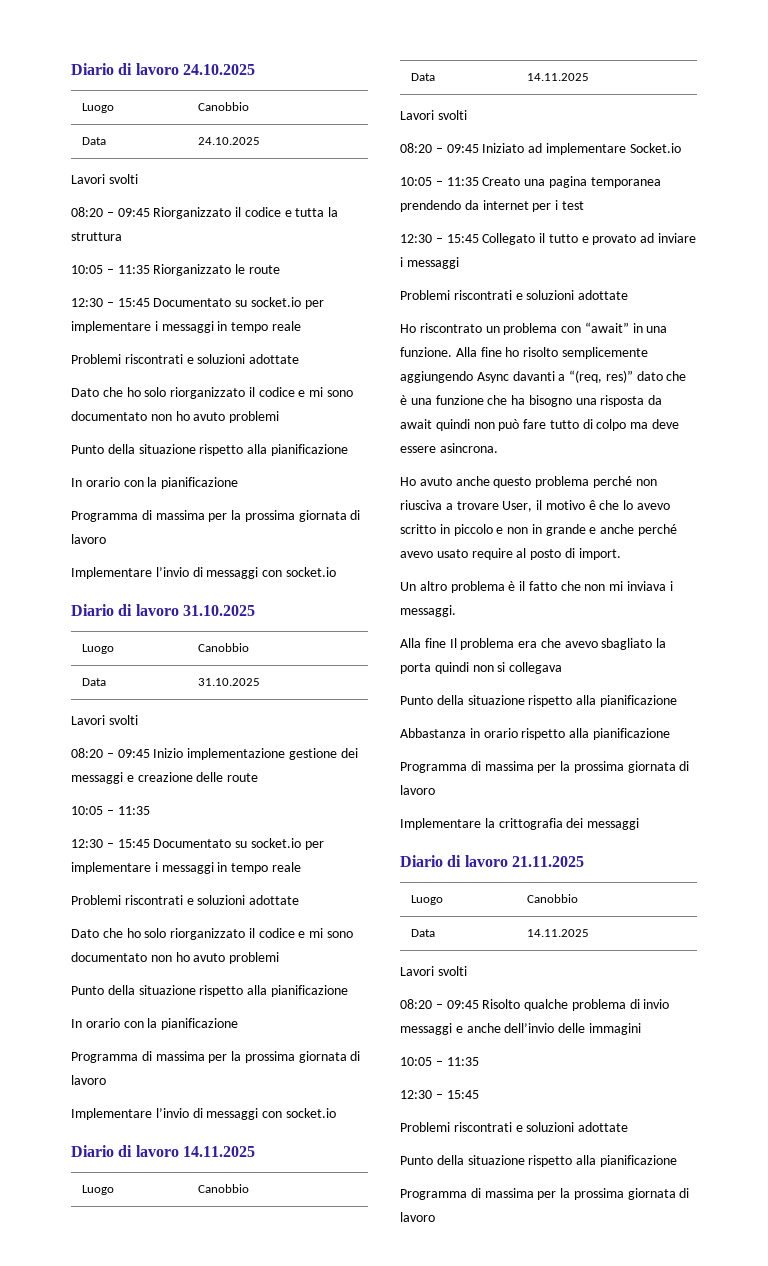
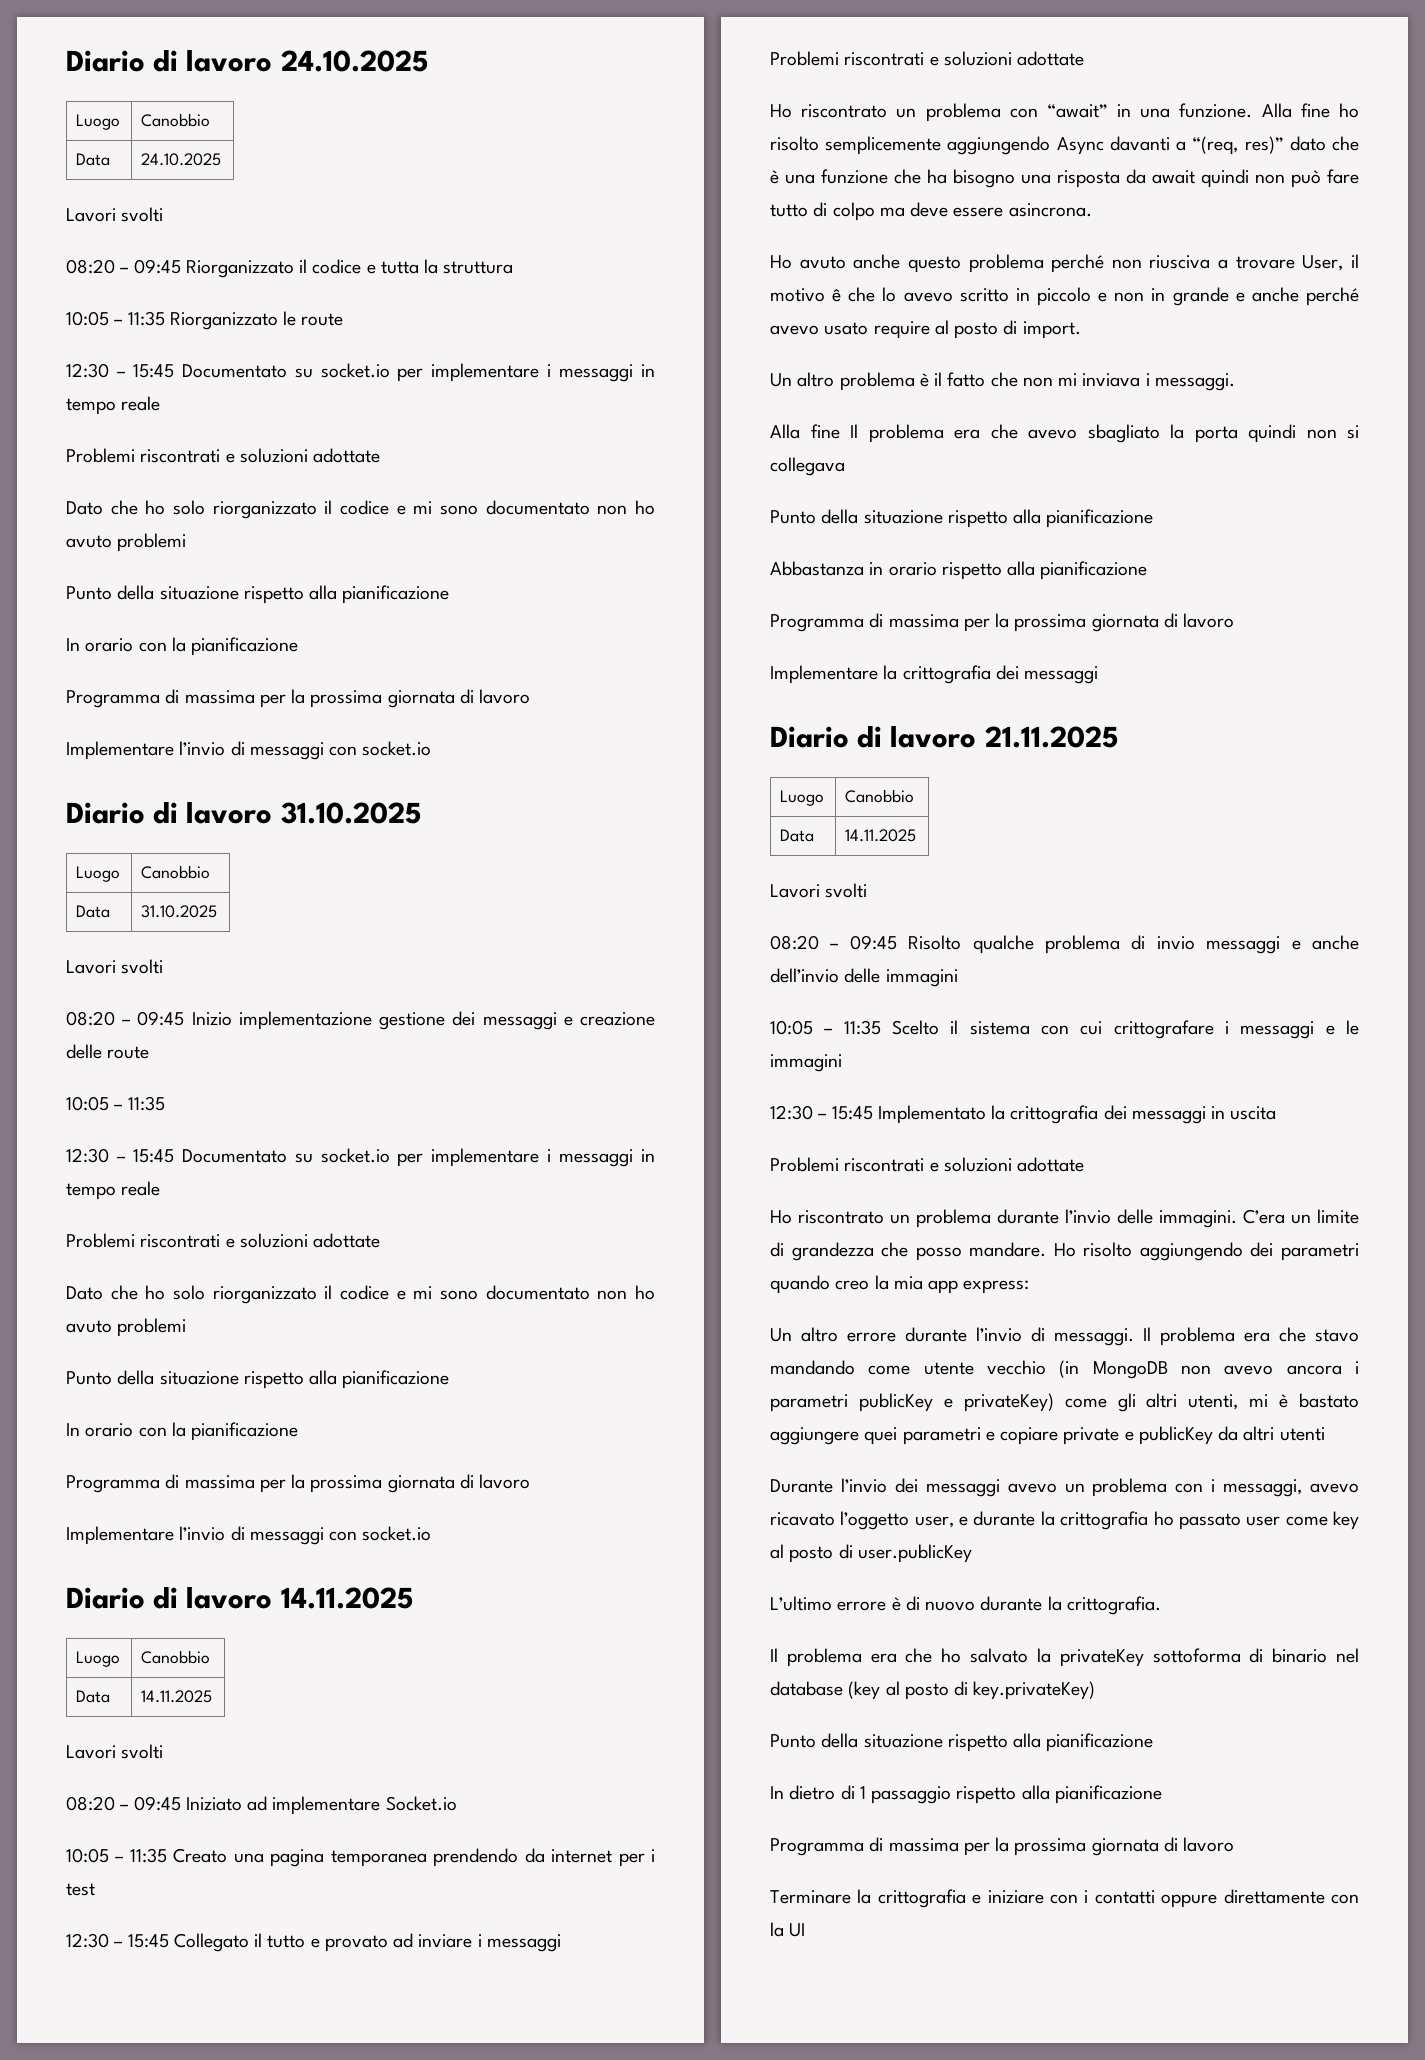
  08:20 – 09:45 Risolto qualche problema di invio messaggi e anche dell’invio delle immagini
- 10:05 – 11:35
- 12:30 – 15:45
+ 10:05 – 11:35 Scelto il sistema con cui crittografare i messaggi e le immagini
+ 12:30 – 15:45 Implementato la crittografia dei messaggi in uscita
  Problemi riscontrati e soluzioni adottate
+ Ho riscontrato un problema durante l’invio delle immagini. C’era un limite di grandezza che posso mandare. Ho risolto aggiungendo dei parametri quando creo la mia app express:
+ Un altro errore durante l’invio di messaggi. Il problema era che stavo mandando come utente vecchio (in MongoDB non avevo ancora i parametri publicKey e privateKey) come gli altri utenti, mi è bastato aggiungere quei parametri e copiare private e publicKey da altri utenti
+ Durante l’invio dei messaggi avevo un problema con i messaggi, avevo ricavato l’oggetto user, e durante la crittografia ho passato user come key al posto di user.publicKey
+ L’ultimo errore è di nuovo durante la crittografia.
+ Il problema era che ho salvato la privateKey sottoforma di binario nel database (key al posto di key.privateKey)
  Punto della situazione rispetto alla pianificazione
+ In dietro di 1 passaggio rispetto alla pianificazione
  Programma di massima per la prossima giornata di lavoro
+ Terminare la crittografia e iniziare con i contatti oppure direttamente con la UI

